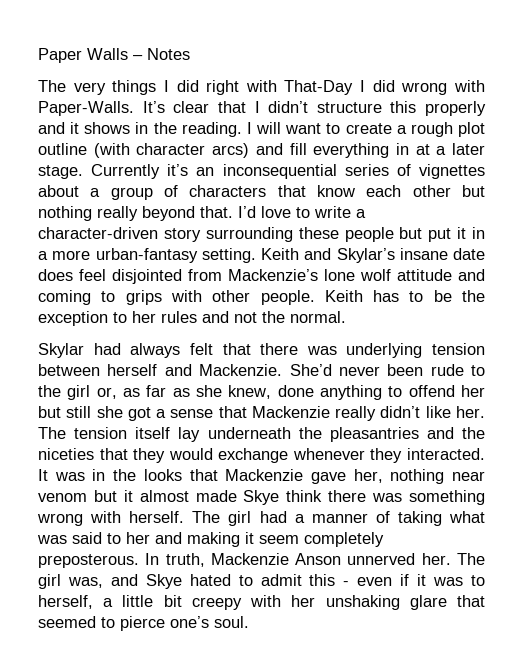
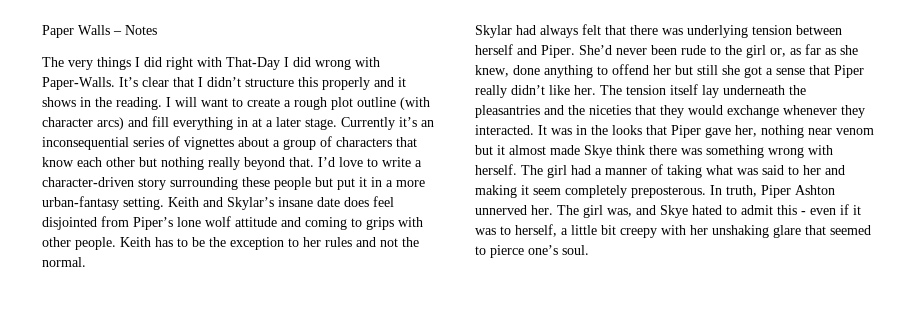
- Keith and Skylar’s insane date does feel disjointed from Mackenzie’s lone wolf attitude and coming to grips with other people.
+ Keith and Skylar’s insane date does feel disjointed from Piper’s lone wolf attitude and coming to grips with other people.
- Skylar had always felt that there was underlying tension between herself and Mackenzie.
+ Skylar had always felt that there was underlying tension between herself and Piper.
- She’d never been rude to the girl or, as far as she knew, done anything to offend her but still she got a sense that Mackenzie really didn’t like her.
+ She’d never been rude to the girl or, as far as she knew, done anything to offend her but still she got a sense that Piper really didn’t like her.
- It was in the looks that Mackenzie gave her, nothing near venom but it almost made Skye think there was something wrong with herself.
+ It was in the looks that Piper gave her, nothing near venom but it almost made Skye think there was something wrong with herself.
- In truth, Mackenzie Anson unnerved her.
+ In truth, Piper Ashton unnerved her.

